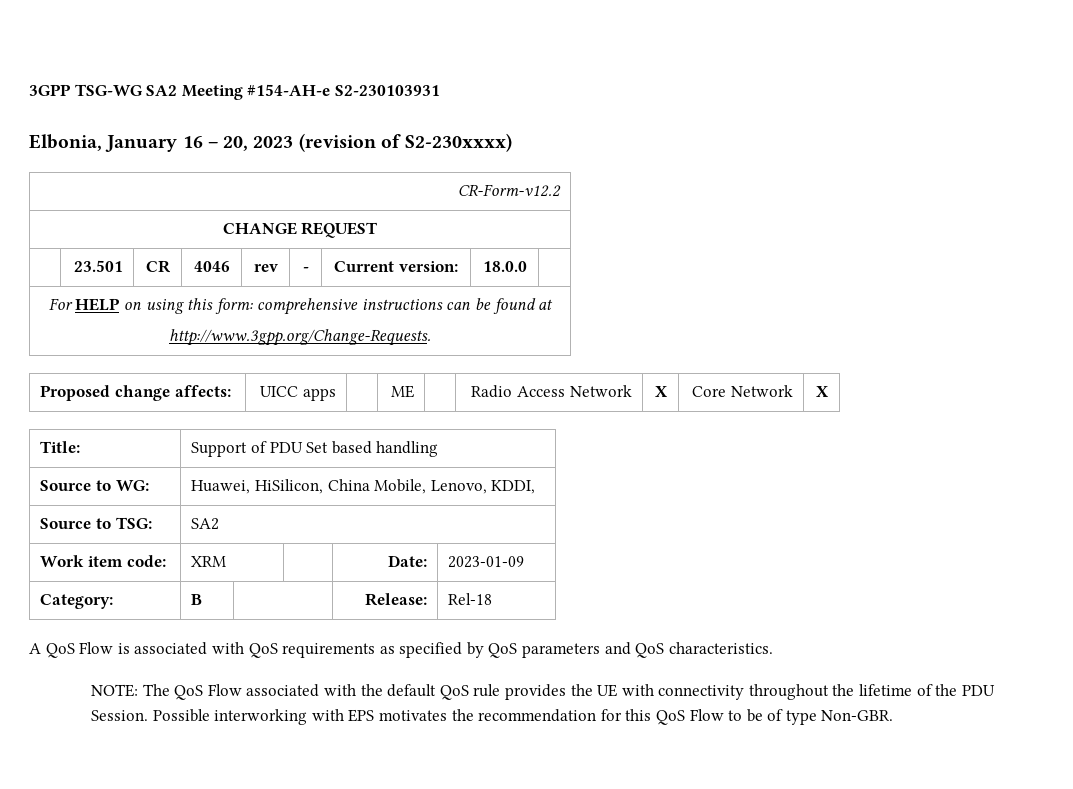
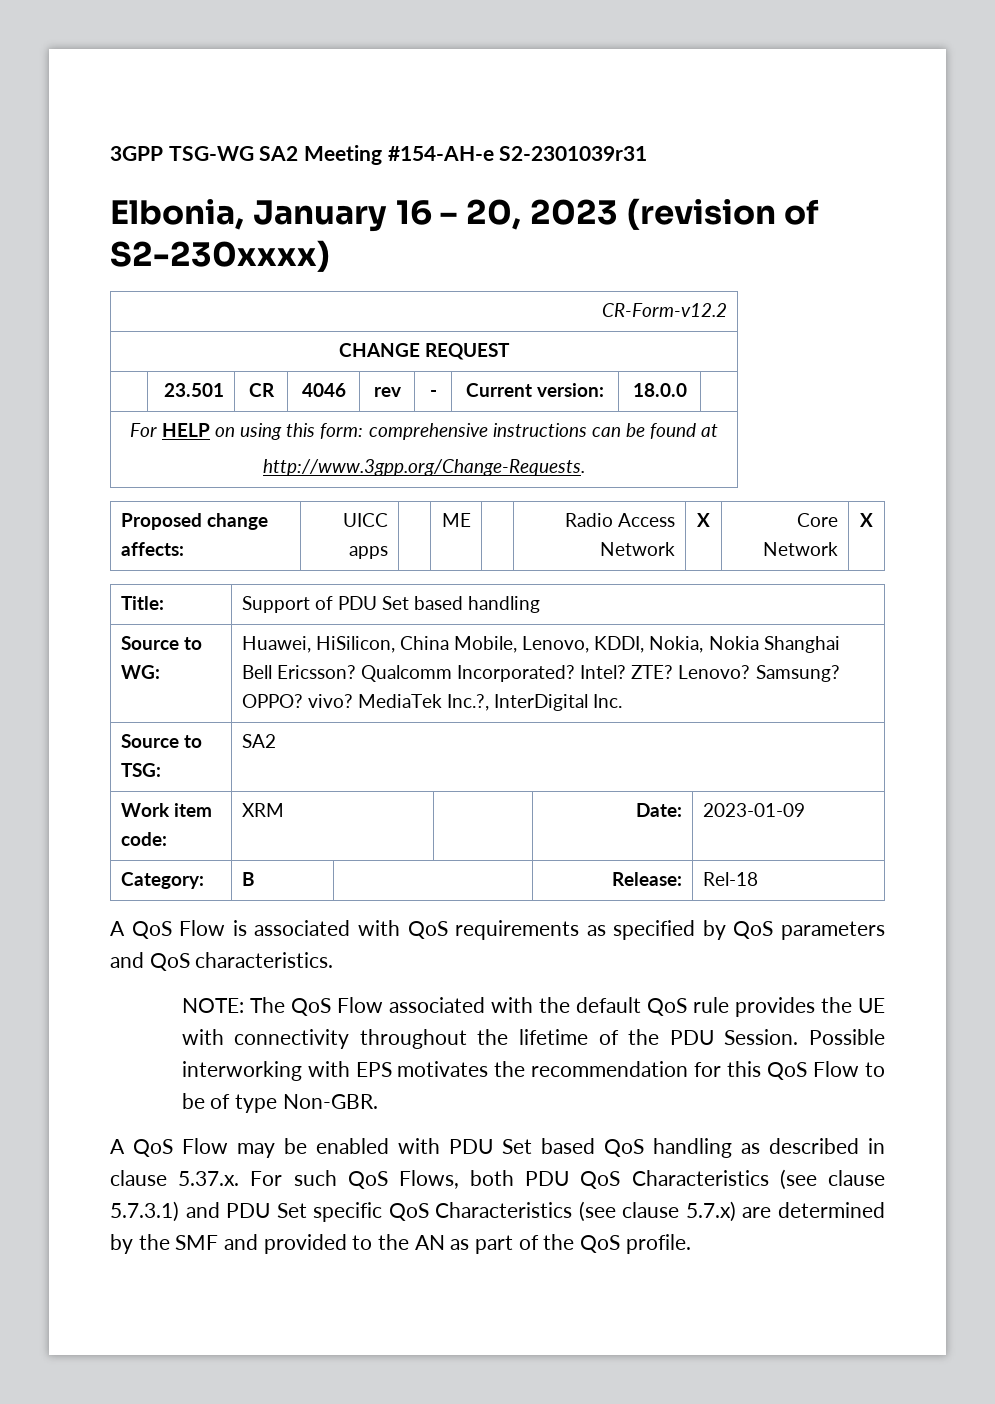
- 3GPP TSG-WG SA2 Meeting #154-AH-e S2-230103931
+ 3GPP TSG-WG SA2 Meeting #154-AH-e S2-2301039r31
- Source to WG: | Huawei, HiSilicon, China Mobile, Lenovo, KDDI,
+ Source to WG: | Huawei, HiSilicon, China Mobile, Lenovo, KDDI, Nokia, Nokia Shanghai Bell Ericsson? Qualcomm Incorporated? Intel? ZTE? Lenovo? Samsung? OPPO? vivo? MediaTek Inc.?, InterDigital Inc.
+ A QoS Flow may be enabled with PDU Set based QoS handling as described in clause 5.37.x. For such QoS Flows, both PDU QoS Characteristics (see clause 5.7.3.1) and PDU Set specific QoS Characteristics (see clause 5.7.x) are determined by the SMF and provided to the AN as part of the QoS profile.

